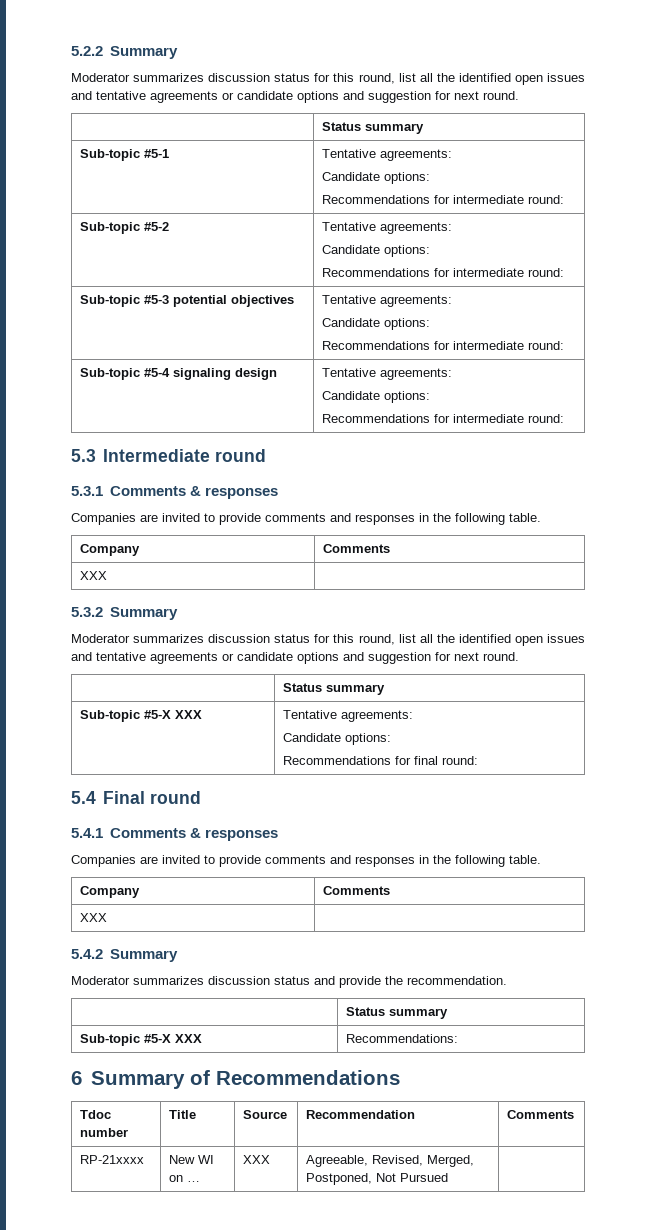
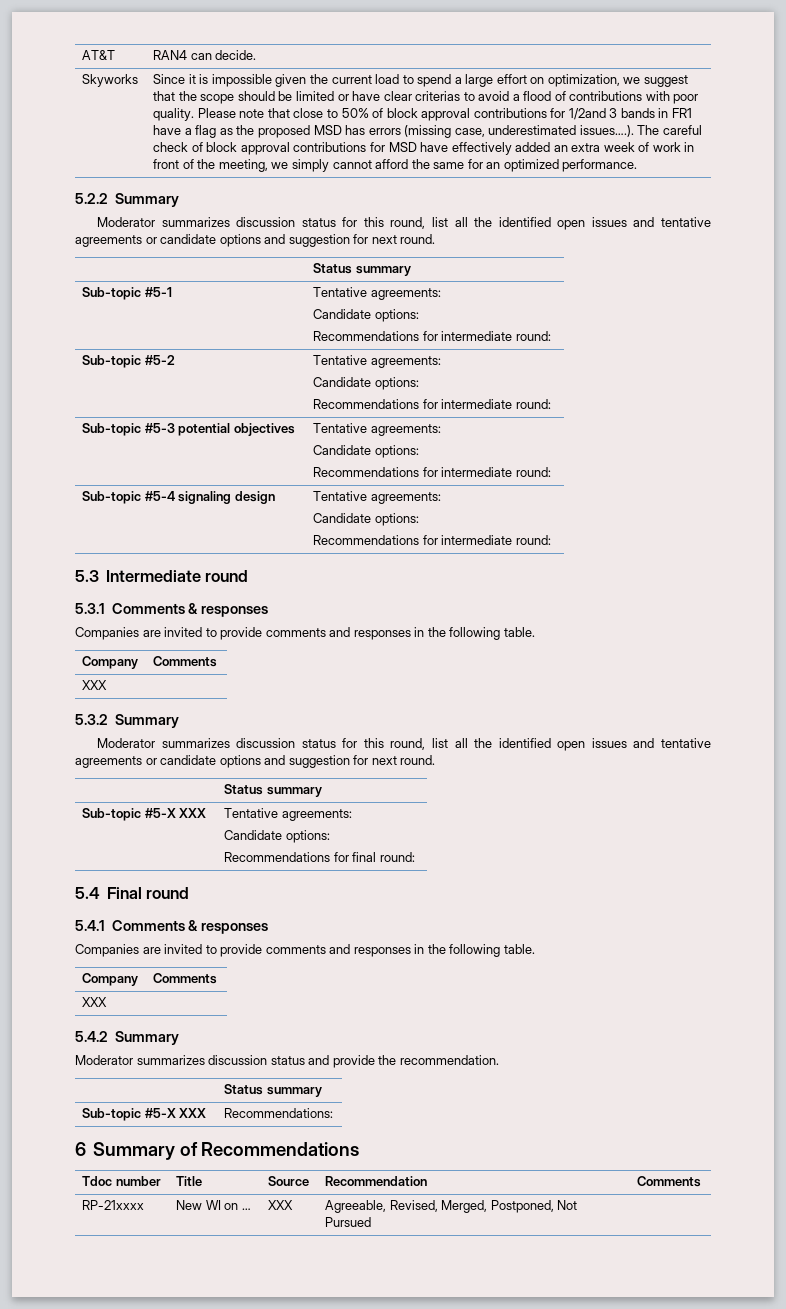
+ AT&T | RAN4 can decide.
+ Skyworks | Since it is impossible given the current load to spend a large effort on optimization, we suggest that the scope should be limited or have clear criterias to avoid a flood of contributions with poor quality. Please note that close to 50% of block approval contributions for 1/2and 3 bands in FR1 have a flag as the proposed MSD has errors (missing case, underestimated issues….). The careful check of block approval contributions for MSD have effectively added an extra week of work in front of the meeting, we simply cannot afford the same for an optimized performance.

